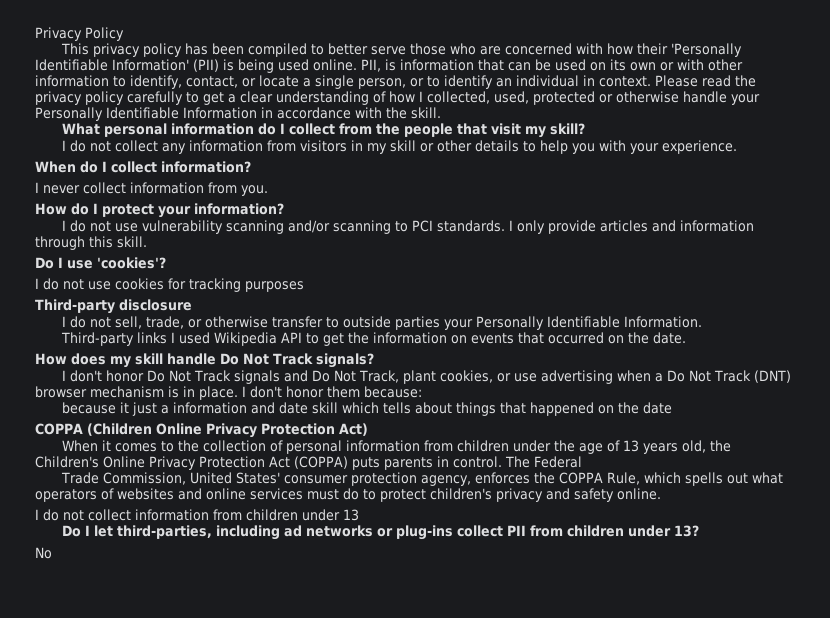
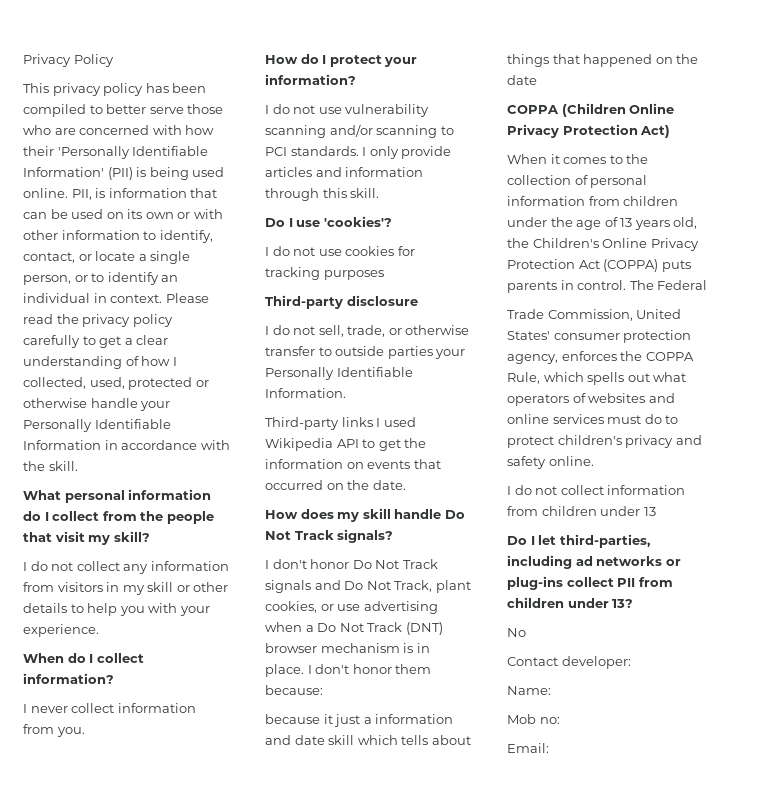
+ Contact developer:
+ Name:
+ Mob no:
+ Email:

